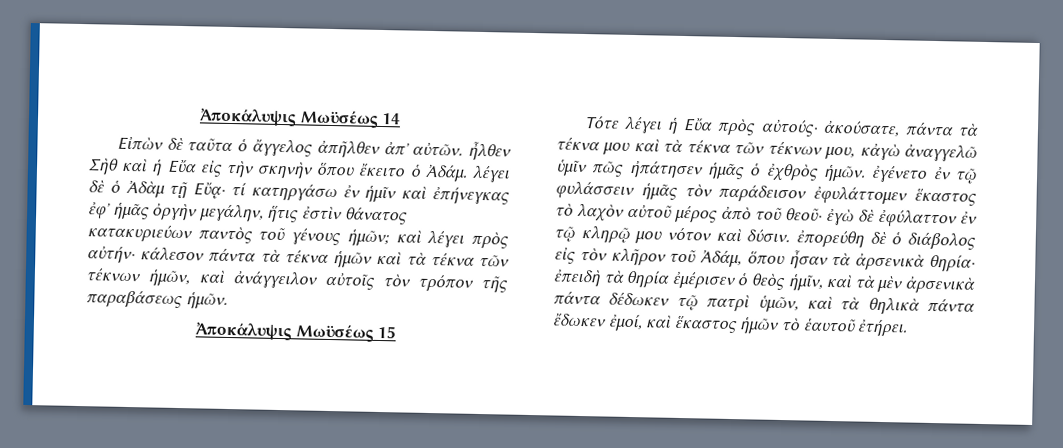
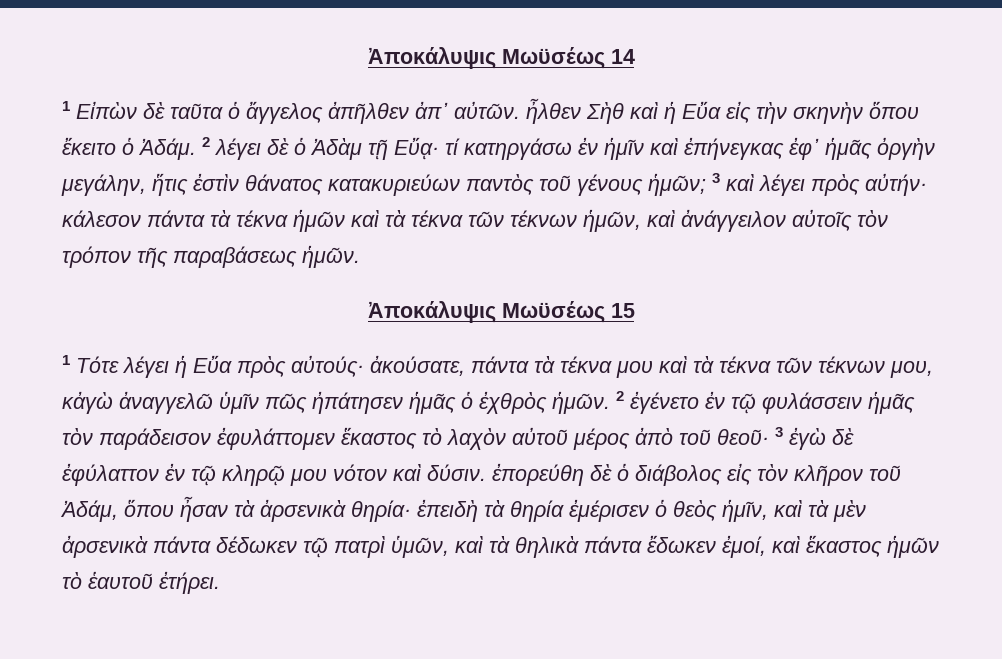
- Εἰπὼν δὲ ταῦτα ὁ ἄγγελος ἀπῆλθεν ἀπ᾽ αὐτῶν. ἦλθεν Σὴθ καὶ ἡ Εὔα εἰς τὴν σκηνὴν ὅπου ἔκειτο ὁ Ἀδάμ. λέγει δὲ ὁ Ἀδὰμ τῇ Εὔᾳ· τί κατηργάσω ἐν ἡμῖν καὶ ἐπήνεγκας ἐφ᾽ ἡμᾶς ὀργὴν μεγάλην, ἥτις ἐστὶν θάνατος κατακυριεύων παντὸς τοῦ γένους ἡμῶν;
+ 1 Εἰπὼν δὲ ταῦτα ὁ ἄγγελος ἀπῆλθεν ἀπ᾽ αὐτῶν. ἦλθεν Σὴθ καὶ ἡ Εὔα εἰς τὴν σκηνὴν ὅπου ἔκειτο ὁ Ἀδάμ. 2 λέγει δὲ ὁ Ἀδὰμ τῇ Εὔᾳ· τί κατηργάσω ἐν ἡμῖν καὶ ἐπήνεγκας ἐφ᾽ ἡμᾶς ὀργὴν μεγάλην, ἥτις ἐστὶν θάνατος κατακυριεύων παντὸς τοῦ γένους ἡμῶν;
- καὶ λέγει πρὸς αὐτήν· κάλεσον πάντα τὰ τέκνα ἡμῶν καὶ τὰ τέκνα τῶν τέκνων ἡμῶν, καὶ ἀνάγγειλον αὐτοῖς τὸν τρόπον τῆς παραβάσεως ἡμῶν.
+ 3 καὶ λέγει πρὸς αὐτήν· κάλεσον πάντα τὰ τέκνα ἡμῶν καὶ τὰ τέκνα τῶν τέκνων ἡμῶν, καὶ ἀνάγγειλον αὐτοῖς τὸν τρόπον τῆς παραβάσεως ἡμῶν.
- Τότε λέγει ἡ Εὔα πρὸς αὐτούς· ἀκούσατε, πάντα τὰ τέκνα μου καὶ τὰ τέκνα τῶν τέκνων μου, κἀγὼ ἀναγγελῶ ὑμῖν πῶς ἠπάτησεν ἡμᾶς ὁ ἐχθρὸς ἡμῶν. ἐγένετο ἐν τῷ φυλάσσειν ἡμᾶς τὸν παράδεισον ἐφυλάττομεν ἕκαστος τὸ λαχὸν αὐτοῦ μέρος ἀπὸ τοῦ θεοῦ· ἐγὼ δὲ ἐφύλαττον ἐν τῷ κληρῷ μου νότον καὶ δύσιν. ἐπορεύθη δὲ ὁ διάβολος εἰς τὸν κλῆρον τοῦ Ἀδάμ, ὅπου ἦσαν τὰ ἀρσενικὰ θηρία· ἐπειδὴ τὰ θηρία ἐμέρισεν ὁ θεὸς ἡμῖν, καὶ τὰ μὲν ἀρσενικὰ πάντα δέδωκεν τῷ πατρὶ ὑμῶν, καὶ τὰ θηλικὰ πάντα ἔδωκεν ἐμοί, καὶ ἕκαστος ἡμῶν τὸ ἑαυτοῦ ἐτήρει.
+ 1 Τότε λέγει ἡ Εὔα πρὸς αὐτούς· ἀκούσατε, πάντα τὰ τέκνα μου καὶ τὰ τέκνα τῶν τέκνων μου, κἀγὼ ἀναγγελῶ ὑμῖν πῶς ἠπάτησεν ἡμᾶς ὁ ἐχθρὸς ἡμῶν. 2 ἐγένετο ἐν τῷ φυλάσσειν ἡμᾶς τὸν παράδεισον ἐφυλάττομεν ἕκαστος τὸ λαχὸν αὐτοῦ μέρος ἀπὸ τοῦ θεοῦ· 3 ἐγὼ δὲ ἐφύλαττον ἐν τῷ κληρῷ μου νότον καὶ δύσιν. ἐπορεύθη δὲ ὁ διάβολος εἰς τὸν κλῆρον τοῦ Ἀδάμ, ὅπου ἦσαν τὰ ἀρσενικὰ θηρία· ἐπειδὴ τὰ θηρία ἐμέρισεν ὁ θεὸς ἡμῖν, καὶ τὰ μὲν ἀρσενικὰ πάντα δέδωκεν τῷ πατρὶ ὑμῶν, καὶ τὰ θηλικὰ πάντα ἔδωκεν ἐμοί, καὶ ἕκαστος ἡμῶν τὸ ἑαυτοῦ ἐτήρει.

